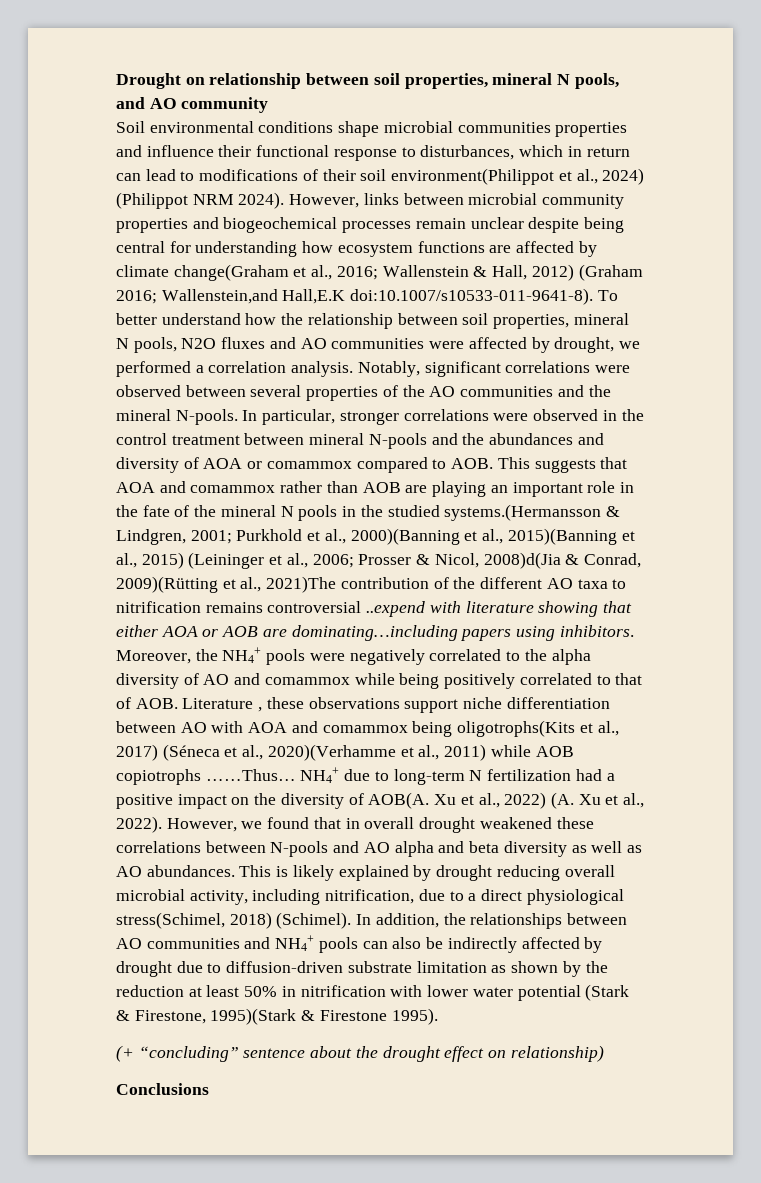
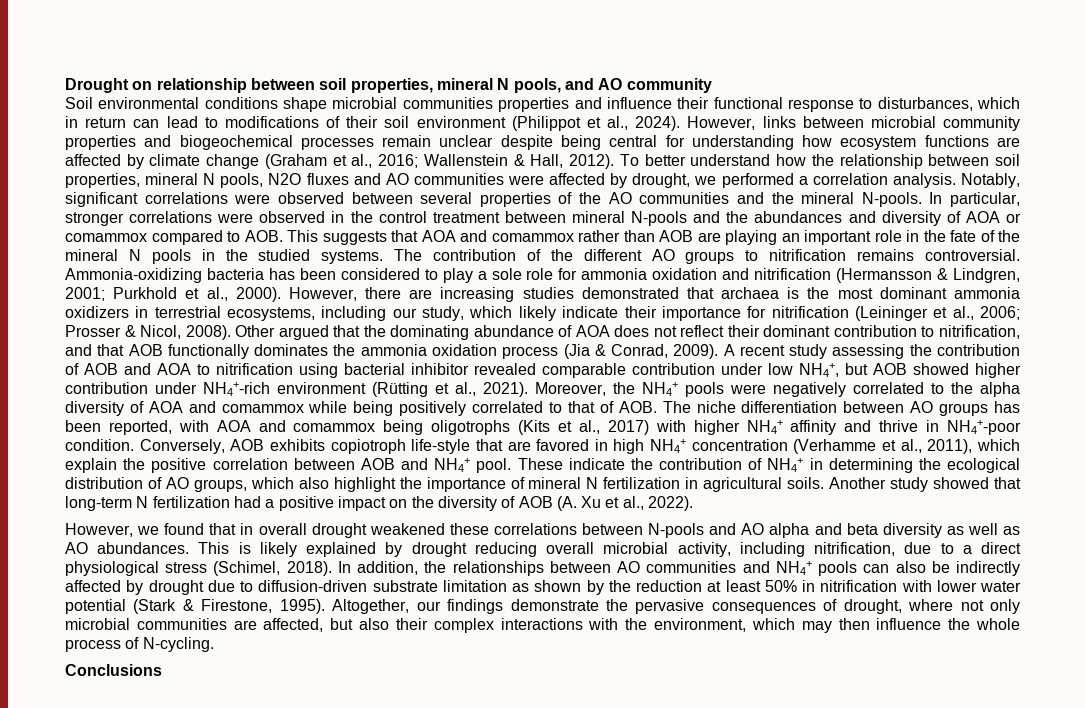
- Soil environmental conditions shape microbial communities properties and influence their functional response to disturbances, which in return can lead to modifications of their soil environment(Philippot et al., 2024) (Philippot NRM 2024).
+ Soil environmental conditions shape microbial communities properties and influence their functional response to disturbances, which in return can lead to modifications of their soil environment (Philippot et al., 2024).
- However, links between microbial community properties and biogeochemical processes remain unclear despite being central for understanding how ecosystem functions are affected by climate change(Graham et al., 2016; Wallenstein & Hall, 2012) (Graham 2016; Wallenstein,and Hall,E.K doi:10.1007/s10533-011-9641-8). To better understand how the relationship between soil properties, mineral N pools, N2O fluxes and AO communities were affected by drought, we performed a correlation analysis.
+ However, links between microbial community properties and biogeochemical processes remain unclear despite being central for understanding how ecosystem functions are affected by climate change (Graham et al., 2016; Wallenstein & Hall, 2012). To better understand how the relationship between soil properties, mineral N pools, N2O fluxes and AO communities were affected by drought, we performed a correlation analysis.
- In particular, stronger correlations were observed in the control treatment between mineral N-pools and the abundances and diversity of AOA or comammox compared to AOB. This suggests that AOA and comammox rather than AOB are playing an important role in the fate of the mineral N pools in the studied systems.(Hermansson & Lindgren, 2001;
+ In particular, stronger correlations were observed in the control treatment between mineral N-pools and the abundances and diversity of AOA or comammox compared to AOB. This suggests that AOA and comammox rather than AOB are playing an important role in the fate of the mineral N pools in the studied systems. The contribution of the different AO groups to nitrification remains controversial. Ammonia-oxidizing bacteria has been considered to play a sole role for ammonia oxidation and nitrification (Hermansson & Lindgren, 2001;
- Purkhold et al., 2000)(Banning et al., 2015)(Banning et al., 2015) (Leininger et al., 2006;
+ Purkhold et al., 2000). However, there are increasing studies demonstrated that archaea is the most dominant ammonia oxidizers in terrestrial ecosystems, including our study, which likely indicate their importance for nitrification (Leininger et al., 2006;
- Prosser & Nicol, 2008)d(Jia & Conrad, 2009)(Rütting et al., 2021)The contribution of the different AO taxa to nitrification remains controversial ..expend with literature showing that either AOA or AOB are dominating…including papers using inhibitors.
+ Prosser & Nicol, 2008). Other argued that the dominating abundance of AOA does not reflect their dominant contribution to nitrification, and that AOB functionally dominates the ammonia oxidation process (Jia & Conrad, 2009). A recent study assessing the contribution of AOB and AOA to nitrification using bacterial inhibitor revealed comparable contribution under low NH4+, but AOB showed higher contribution under NH4+-rich environment (Rütting et al., 2021).
- Moreover, the NH4+ pools were negatively correlated to the alpha diversity of AO and comammox while being positively correlated to that of AOB. Literature , these observations support niche differentiation between AO with AOA and comammox being oligotrophs(Kits et al., 2017) (Séneca et al., 2020)(Verhamme et al., 2011) while AOB copiotrophs ……Thus… NH4+ due to long-term N fertilization had a positive impact on the diversity of AOB(A. Xu et al., 2022) (A. Xu et al., 2022). However, we found that in overall drought weakened these correlations between N-pools and AO alpha and beta diversity as well as AO abundances.
+ Moreover, the NH4+ pools were negatively correlated to the alpha diversity of AOA and comammox while being positively correlated to that of AOB. The niche differentiation between AO groups has been reported, with AOA and comammox being oligotrophs (Kits et al., 2017) with higher NH4+ affinity and thrive in NH4+-poor condition. Conversely, AOB exhibits copiotroph life-style that are favored in high NH4+ concentration (Verhamme et al., 2011), which explain the positive correlation between AOB and NH4+ pool. These indicate the contribution of NH4+ in determining the ecological distribution of AO groups, which also highlight the importance of mineral N fertilization in agricultural soils. Another study showed that long-term N fertilization had a positive impact on the diversity of AOB (A. Xu et al., 2022).
+ However, we found that in overall drought weakened these correlations between N-pools and AO alpha and beta diversity as well as AO abundances.
- This is likely explained by drought reducing overall microbial activity, including nitrification, due to a direct physiological stress(Schimel, 2018) (Schimel).
+ This is likely explained by drought reducing overall microbial activity, including nitrification, due to a direct physiological stress (Schimel, 2018).
- In addition, the relationships between AO communities and NH4+ pools can also be indirectly affected by drought due to diffusion-driven substrate limitation as shown by the reduction at least 50% in nitrification with lower water potential (Stark & Firestone, 1995)(Stark & Firestone 1995).
- (+ “concluding” sentence about the drought effect on relationship)
+ In addition, the relationships between AO communities and NH4+ pools can also be indirectly affected by drought due to diffusion-driven substrate limitation as shown by the reduction at least 50% in nitrification with lower water potential (Stark & Firestone, 1995). Altogether, our findings demonstrate the pervasive consequences of drought, where not only microbial communities are affected, but also their complex interactions with the environment, which may then influence the whole process of N-cycling.

